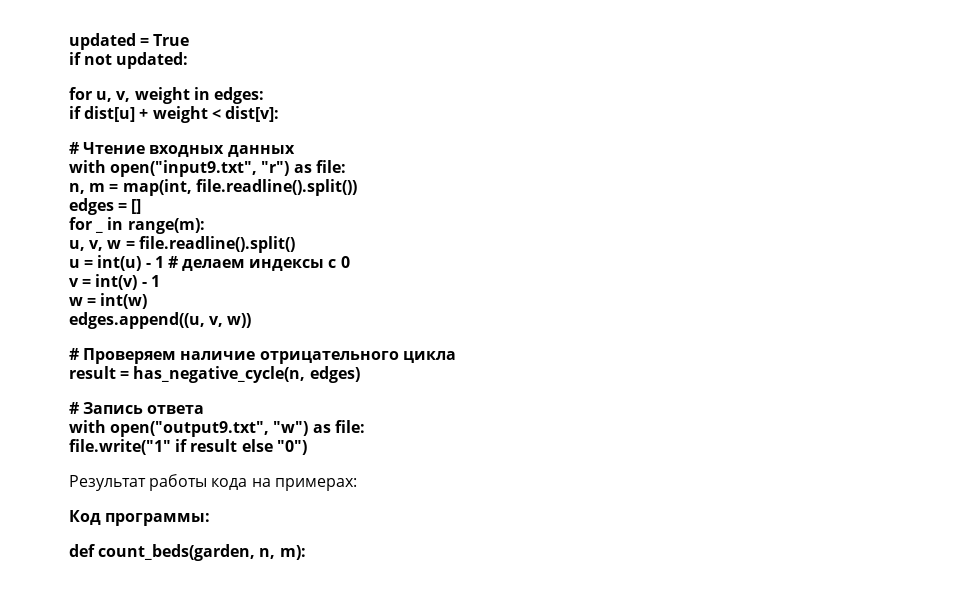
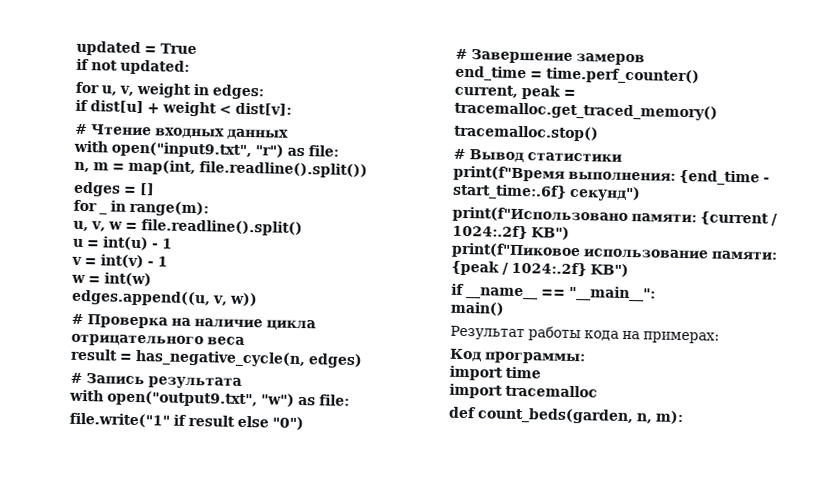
- u = int(u) - 1 # делаем индексы с 0
+ u = int(u) - 1
- # Проверяем наличие отрицательного цикла
+ # Проверка на наличие цикла отрицательного веса
- # Запись ответа
+ # Запись результата
+ # Завершение замеров
+ end_time = time.perf_counter()
+ current, peak = tracemalloc.get_traced_memory()
+ tracemalloc.stop()
+ # Вывод статистики
+ print(f"Время выполнения: {end_time - start_time:.6f} секунд")
+ print(f"Использовано памяти: {current / 1024:.2f} KB")
+ print(f"Пиковое использование памяти: {peak / 1024:.2f} KB")
+ if __name__ == "__main__":
+ main()
+ import time
+ import tracemalloc

